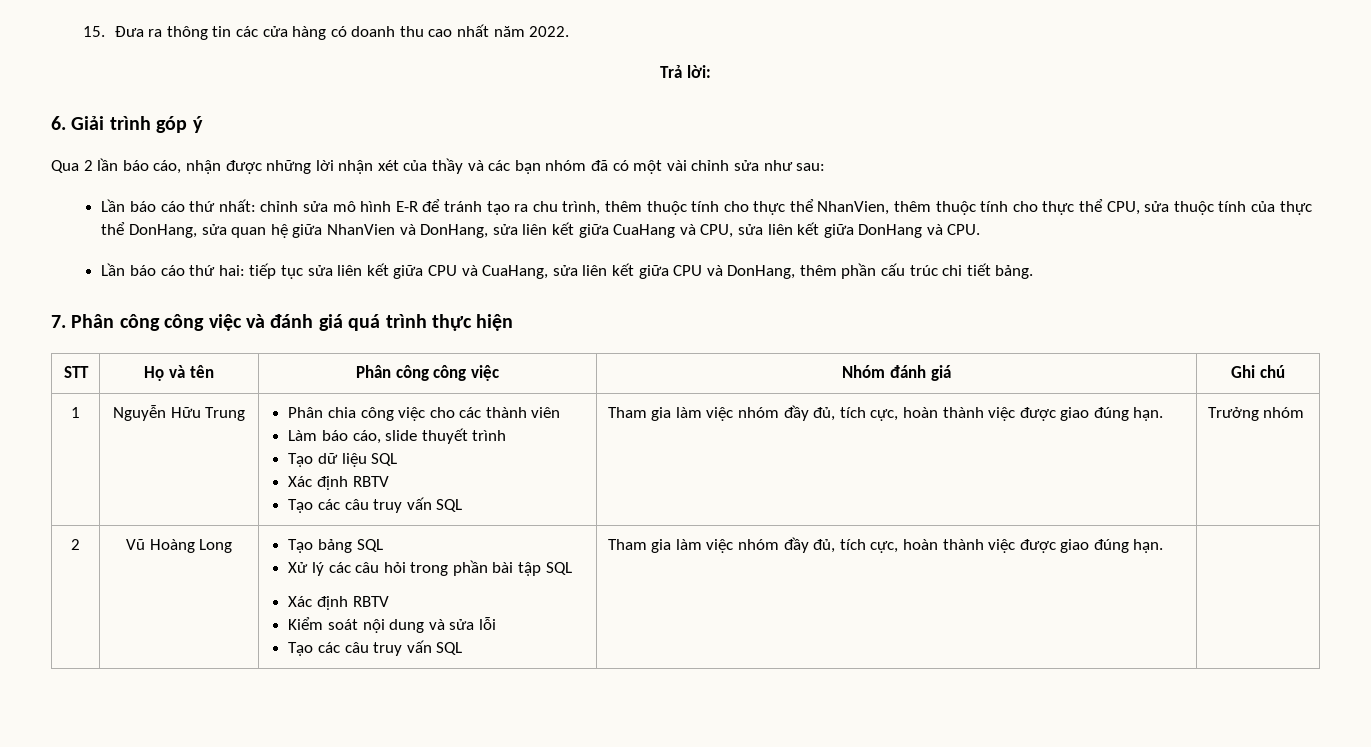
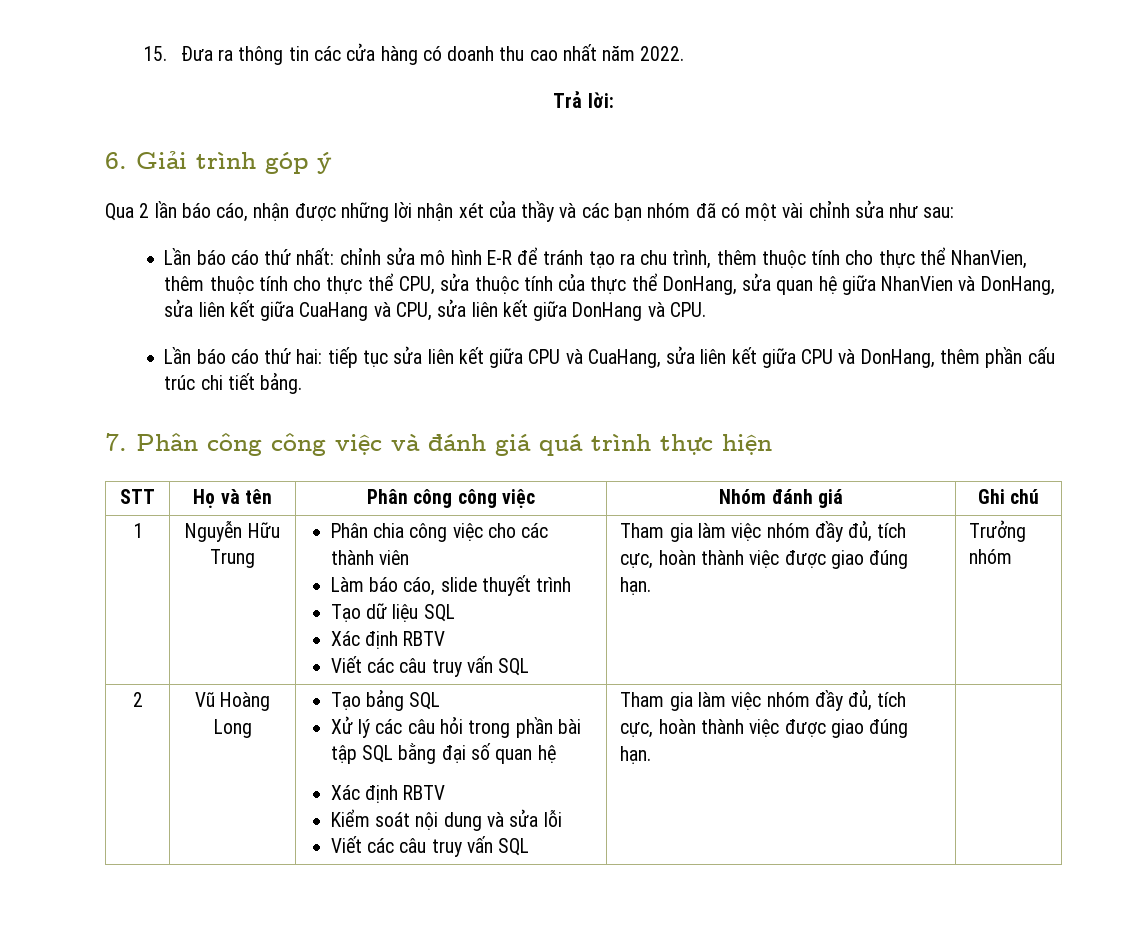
  Tạo dữ liệu SQL
  Xác định RBTV
- Tạo các câu truy vấn SQL
+ Viết các câu truy vấn SQL
- Xử lý các câu hỏi trong phần bài tập SQL
+ Xử lý các câu hỏi trong phần bài tập SQL bằng đại số quan hệ
  Kiểm soát nội dung và sửa lỗi
- Tạo các câu truy vấn SQL
+ Viết các câu truy vấn SQL

